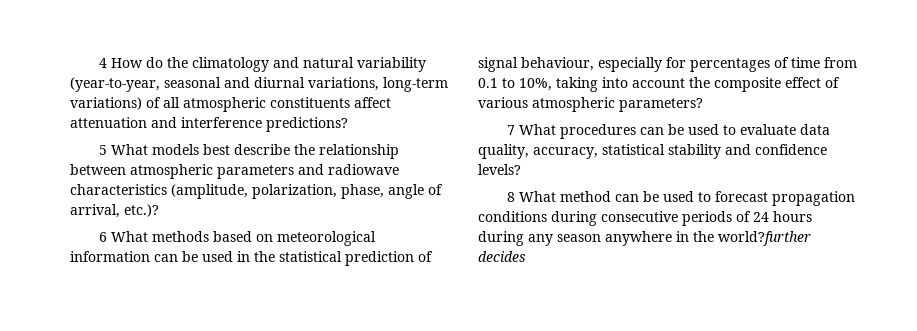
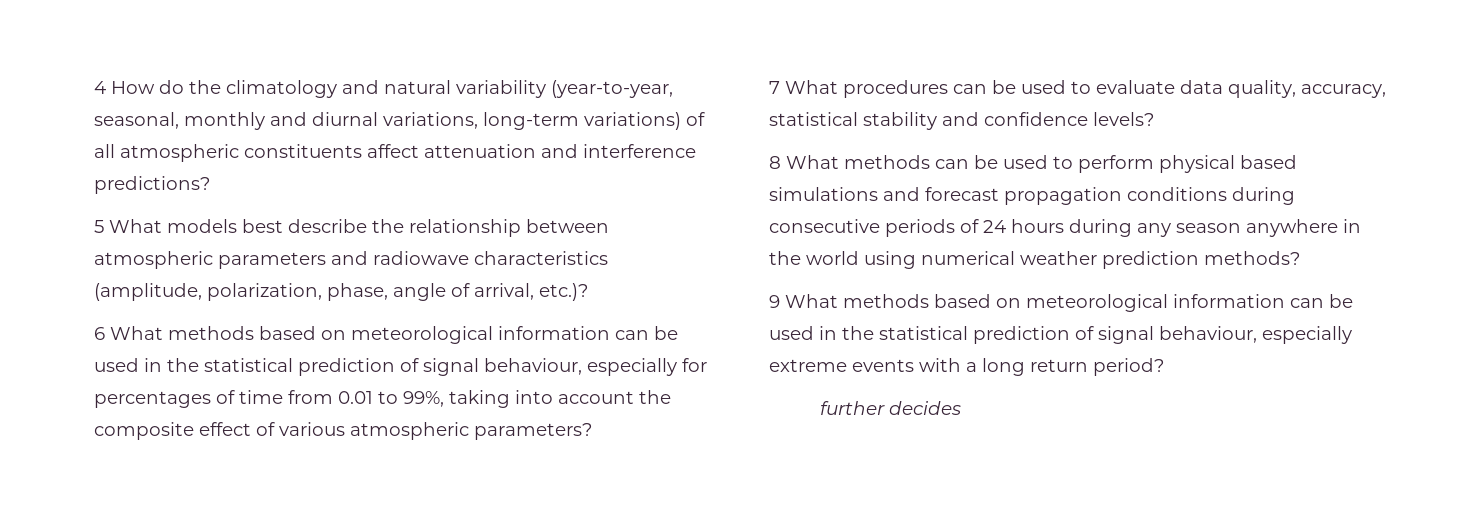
- 4 How do the climatology and natural variability (year-to-year, seasonal and diurnal variations, long-term variations) of all atmospheric constituents affect attenuation and interference predictions?
+ 4 How do the climatology and natural variability (year-to-year, seasonal, monthly and diurnal variations, long-term variations) of all atmospheric constituents affect attenuation and interference predictions?
- 6 What methods based on meteorological information can be used in the statistical prediction of signal behaviour, especially for percentages of time from 0.1 to 10%, taking into account the composite effect of various atmospheric parameters?
+ 6 What methods based on meteorological information can be used in the statistical prediction of signal behaviour, especially for percentages of time from 0.01 to 99%, taking into account the composite effect of various atmospheric parameters?
- 8 What method can be used to forecast propagation conditions during consecutive periods of 24 hours during any season anywhere in the world?further decides
+ 8 What methods can be used to perform physical based simulations and forecast propagation conditions during consecutive periods of 24 hours during any season anywhere in the world using numerical weather prediction methods?
+ 9 What methods based on meteorological information can be used in the statistical prediction of signal behaviour, especially extreme events with a long return period?
+ further decides

